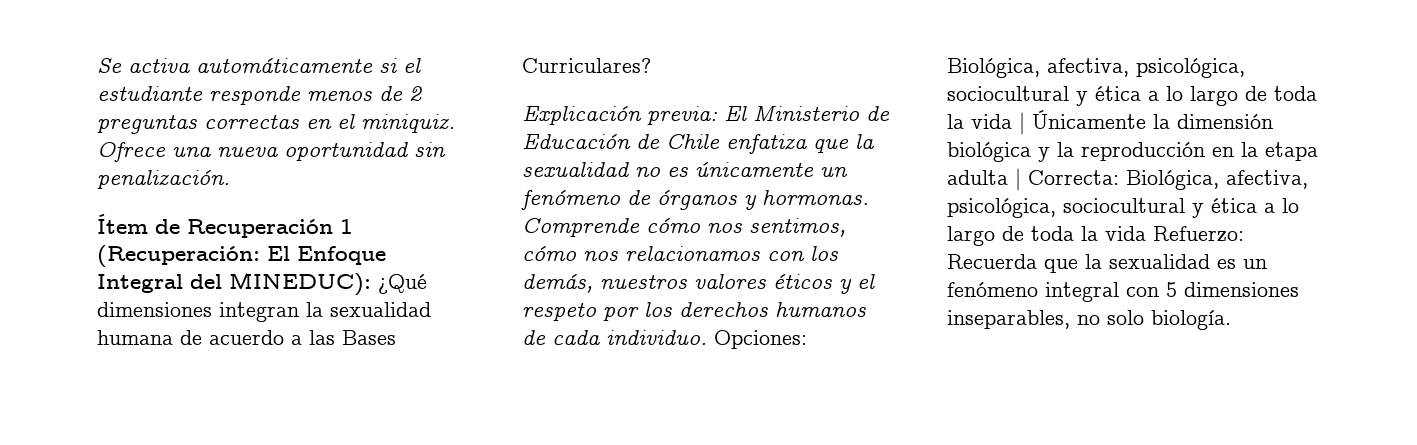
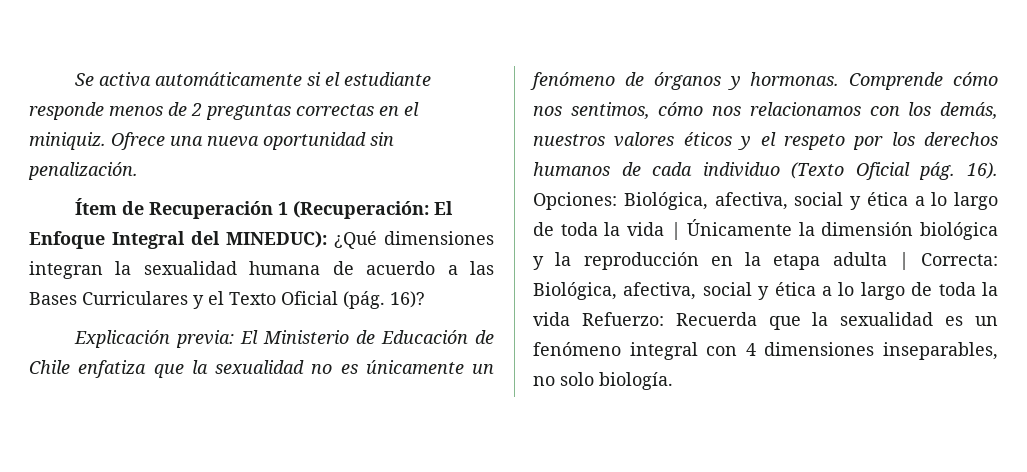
- Ítem de Recuperación 1 (Recuperación: El Enfoque Integral del MINEDUC): ¿Qué dimensiones integran la sexualidad humana de acuerdo a las Bases Curriculares?
+ Ítem de Recuperación 1 (Recuperación: El Enfoque Integral del MINEDUC): ¿Qué dimensiones integran la sexualidad humana de acuerdo a las Bases Curriculares y el Texto Oficial (pág. 16)?
- Comprende cómo nos sentimos, cómo nos relacionamos con los demás, nuestros valores éticos y el respeto por los derechos humanos de cada individuo.
+ Comprende cómo nos sentimos, cómo nos relacionamos con los demás, nuestros valores éticos y el respeto por los derechos humanos de cada individuo (Texto Oficial pág. 16).
- Opciones: Biológica, afectiva, psicológica, sociocultural y ética a lo largo de toda la vida | Únicamente la dimensión biológica y la reproducción en la etapa adulta | Correcta: Biológica, afectiva, psicológica, sociocultural y ética a lo largo de toda la vida Refuerzo: Recuerda que la sexualidad es un fenómeno integral con 5 dimensiones inseparables, no solo biología.
+ Opciones: Biológica, afectiva, social y ética a lo largo de toda la vida | Únicamente la dimensión biológica y la reproducción en la etapa adulta | Correcta: Biológica, afectiva, social y ética a lo largo de toda la vida Refuerzo: Recuerda que la sexualidad es un fenómeno integral con 4 dimensiones inseparables, no solo biología.

